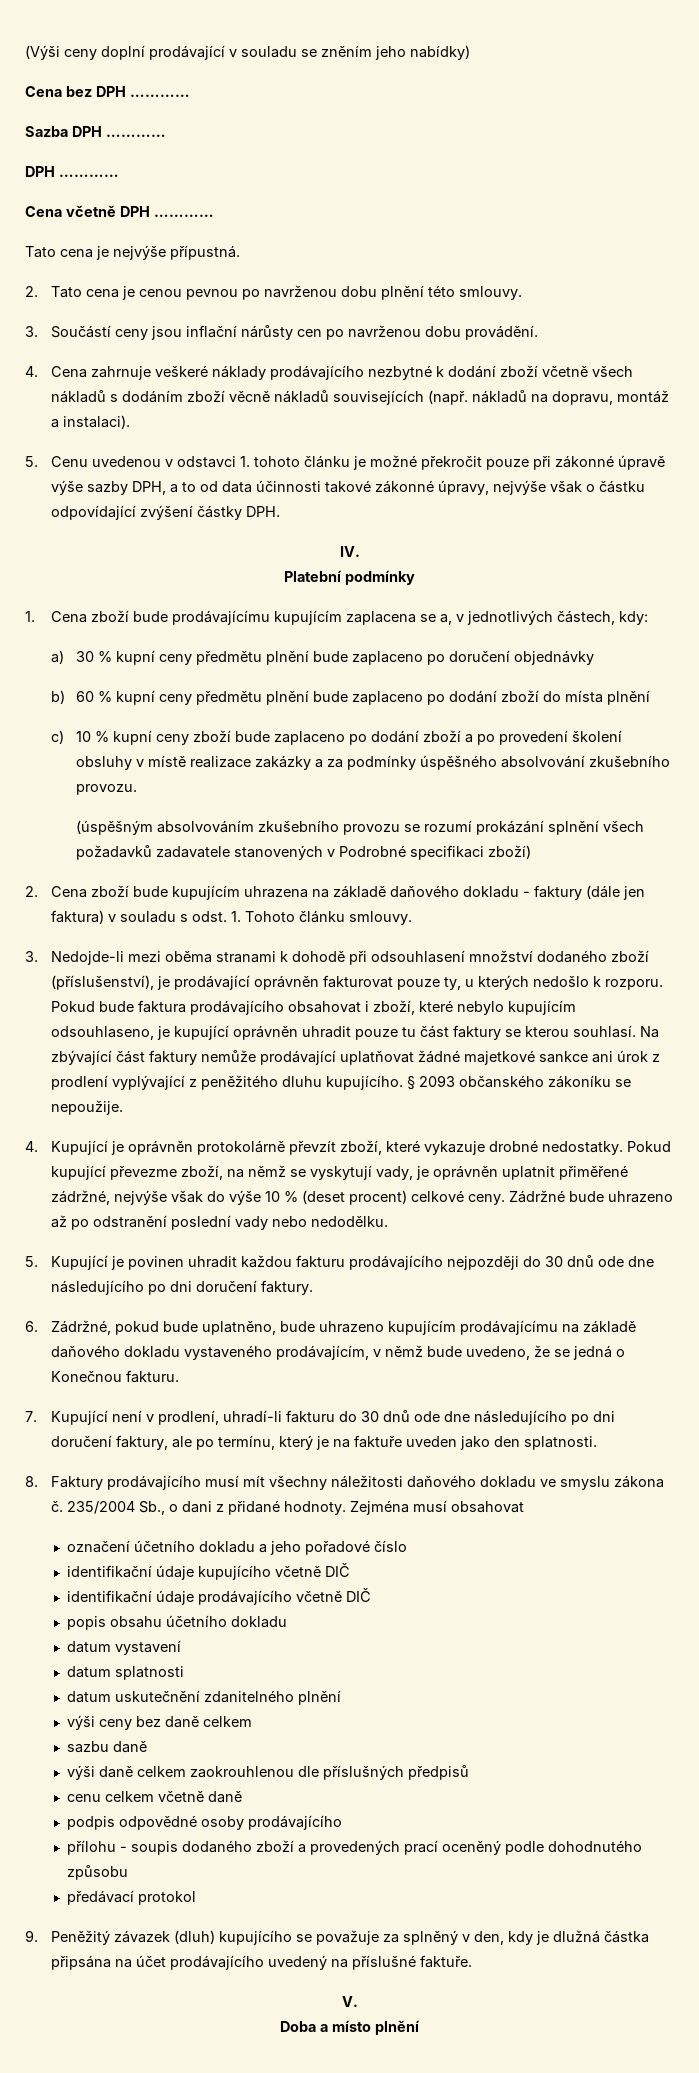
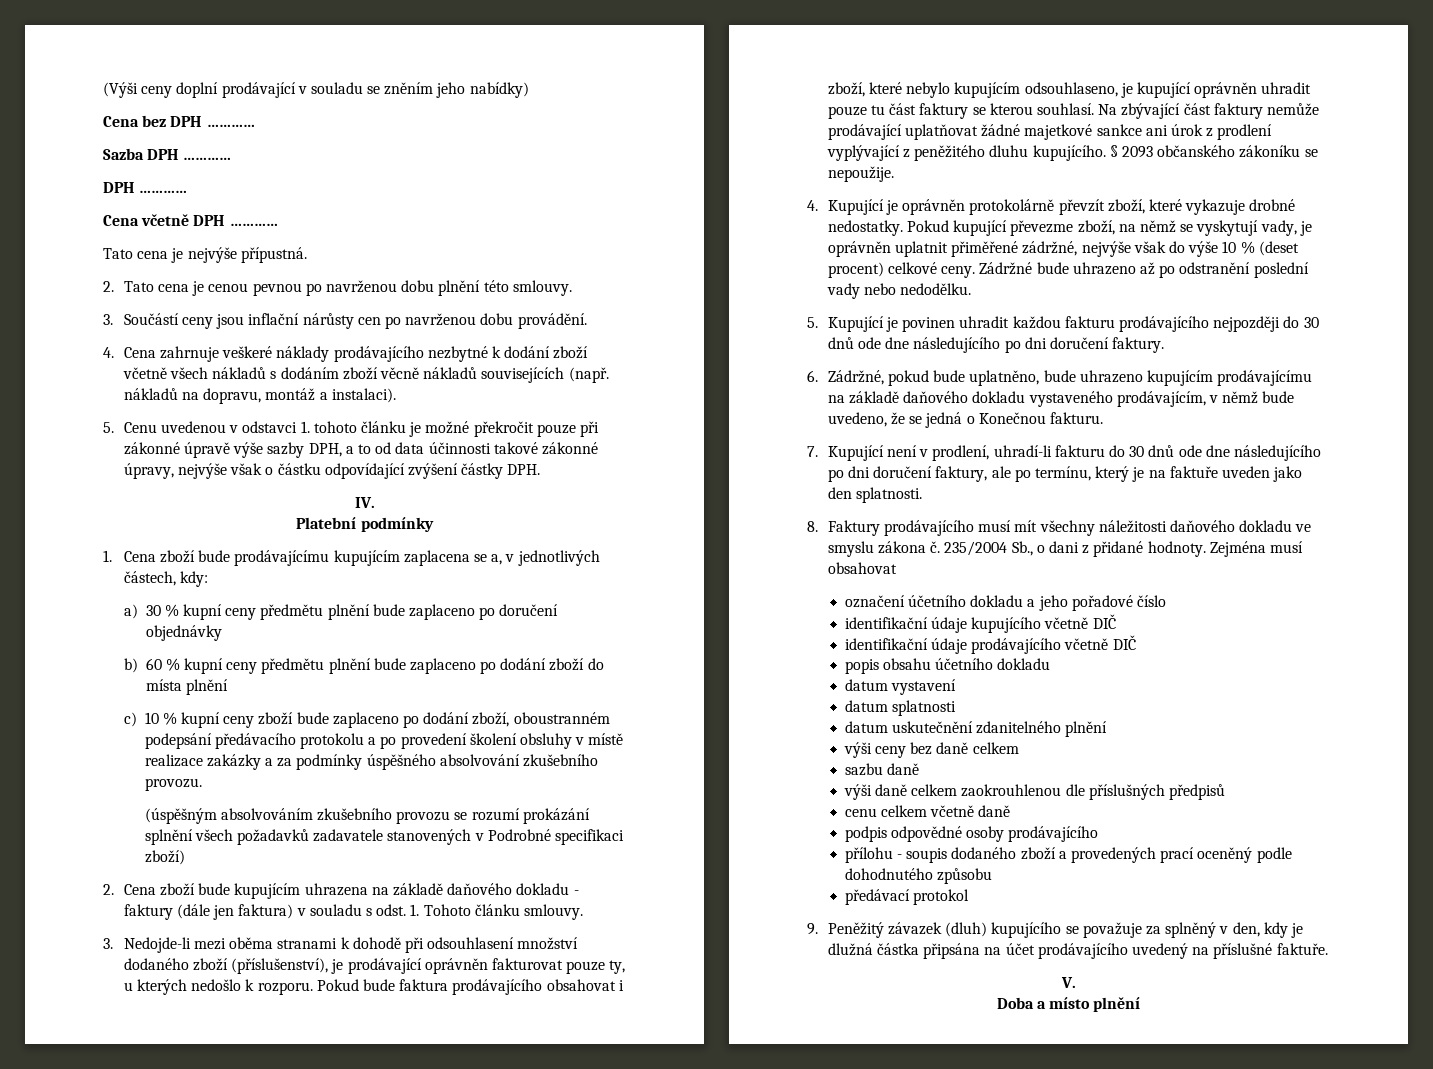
- c) 10 % kupní ceny zboží bude zaplaceno po dodání zboží a po provedení školení obsluhy v místě realizace zakázky a za podmínky úspěšného absolvování zkušebního provozu.
+ c) 10 % kupní ceny zboží bude zaplaceno po dodání zboží, oboustranném podepsání předávacího protokolu a po provedení školení obsluhy v místě realizace zakázky a za podmínky úspěšného absolvování zkušebního provozu.

